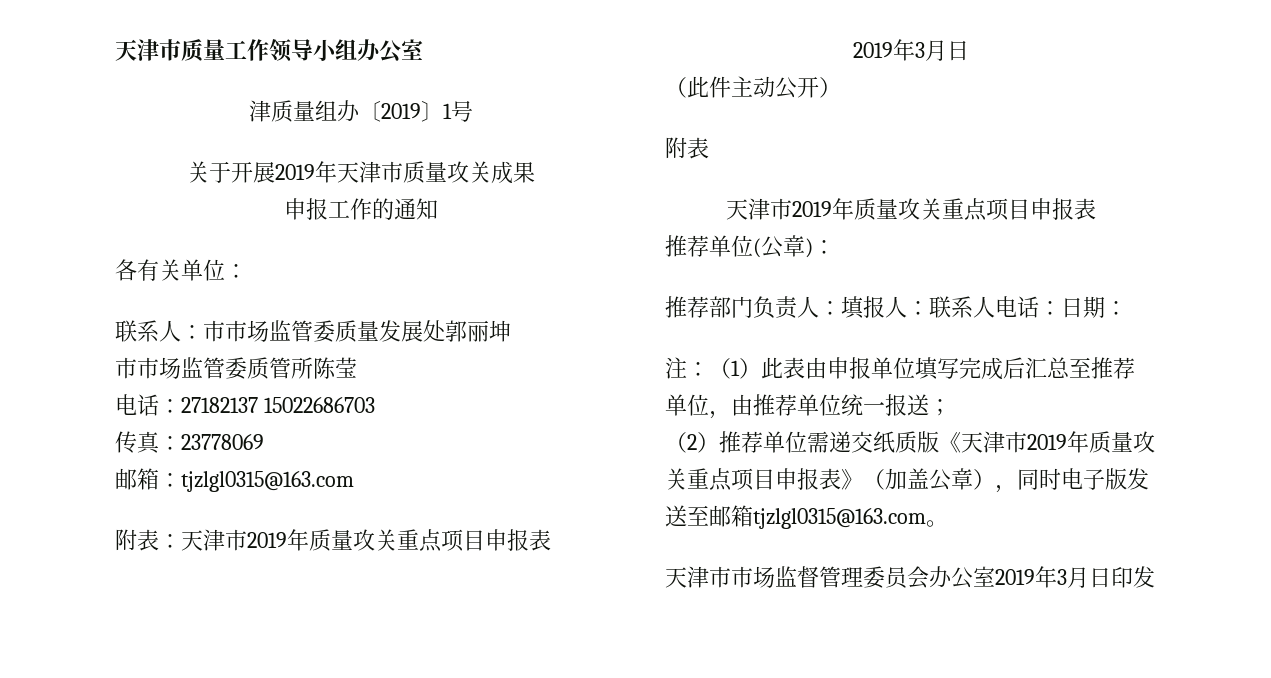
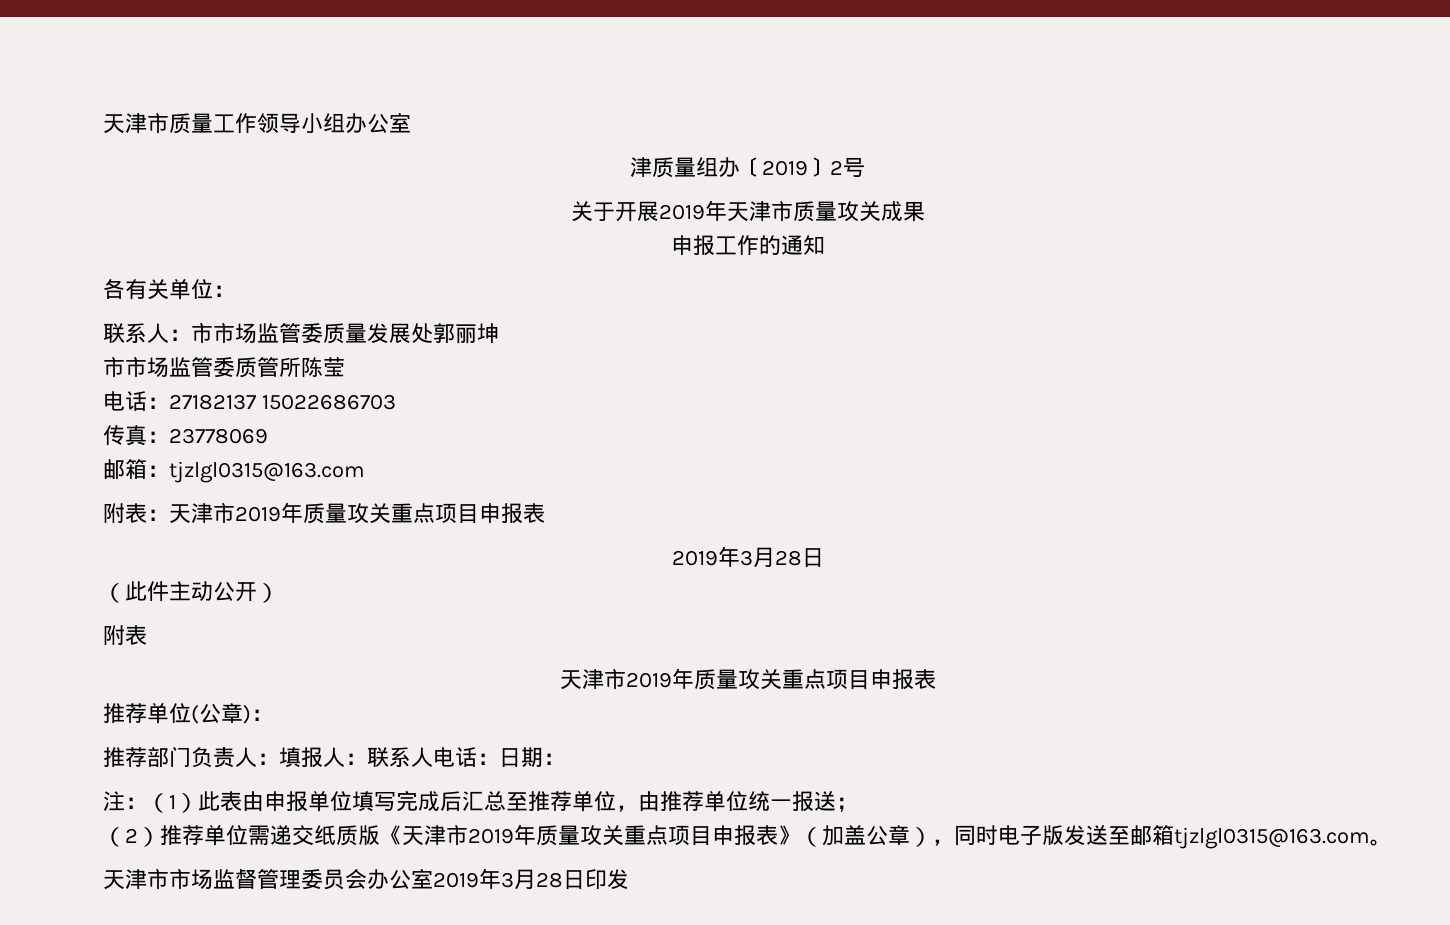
- 津质量组办〔2019〕1号
+ 津质量组办〔2019〕2号
  附表：天津市2019年质量攻关重点项目申报表
- 2019年3月日
+ 2019年3月28日
- 天津市市场监督管理委员会办公室2019年3月日印发
+ 天津市市场监督管理委员会办公室2019年3月28日印发

